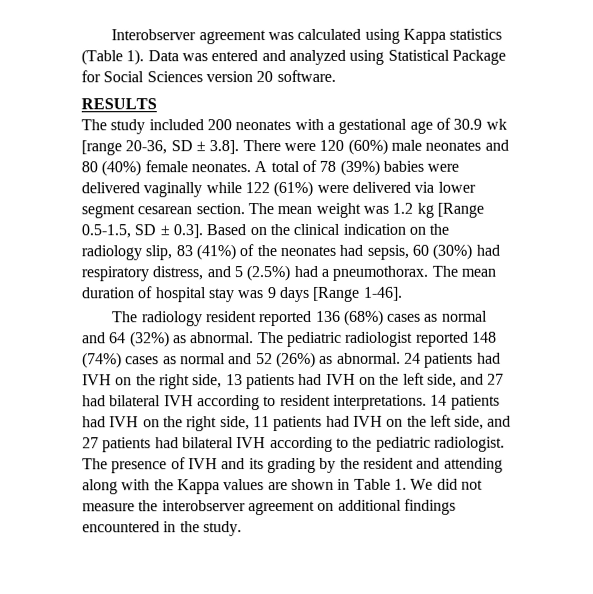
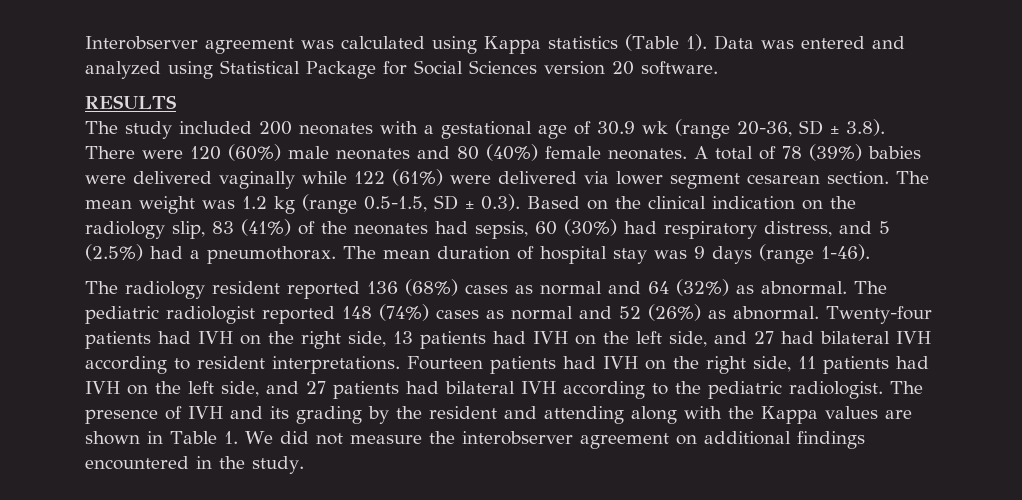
- The study included 200 neonates with a gestational age of 30.9 wk [range 20-36, SD ± 3.8]. There were 120 (60%) male neonates and 80 (40%) female neonates.
+ The study included 200 neonates with a gestational age of 30.9 wk (range 20-36, SD ± 3.8). There were 120 (60%) male neonates and 80 (40%) female neonates.
- The mean weight was 1.2 kg [Range 0.5-1.5, SD ± 0.3]. Based on the clinical indication on the radiology slip, 83 (41%) of the neonates had sepsis, 60 (30%) had respiratory distress, and 5 (2.5%) had a pneumothorax.
+ The mean weight was 1.2 kg (range 0.5-1.5, SD ± 0.3). Based on the clinical indication on the radiology slip, 83 (41%) of the neonates had sepsis, 60 (30%) had respiratory distress, and 5 (2.5%) had a pneumothorax.
- The mean duration of hospital stay was 9 days [Range 1-46].
+ The mean duration of hospital stay was 9 days (range 1-46).
- 24 patients had IVH on the right side, 13 patients had IVH on the left side, and 27 had bilateral IVH according to resident interpretations.
+ Twenty-four patients had IVH on the right side, 13 patients had IVH on the left side, and 27 had bilateral IVH according to resident interpretations.
- 14 patients had IVH on the right side, 11 patients had IVH on the left side, and 27 patients had bilateral IVH according to the pediatric radiologist.
+ Fourteen patients had IVH on the right side, 11 patients had IVH on the left side, and 27 patients had bilateral IVH according to the pediatric radiologist.

